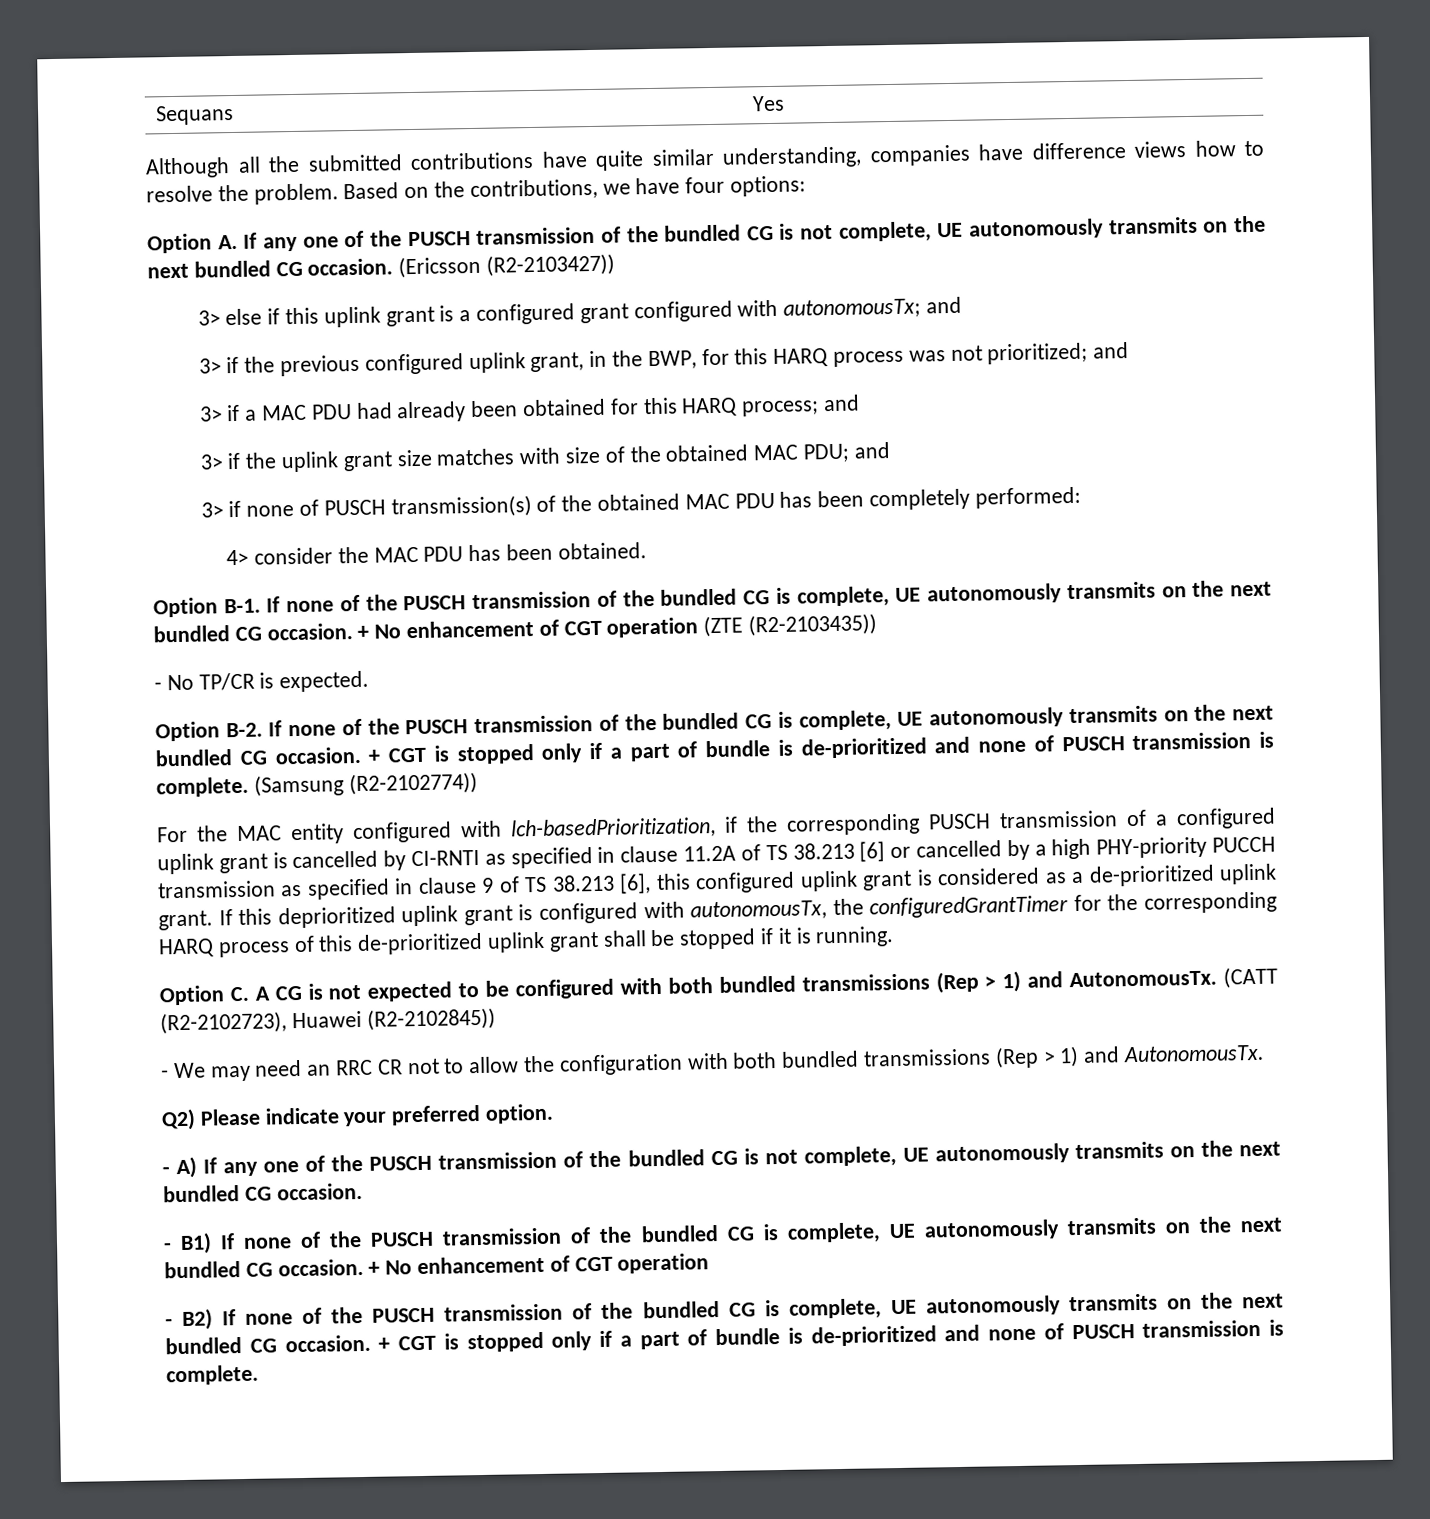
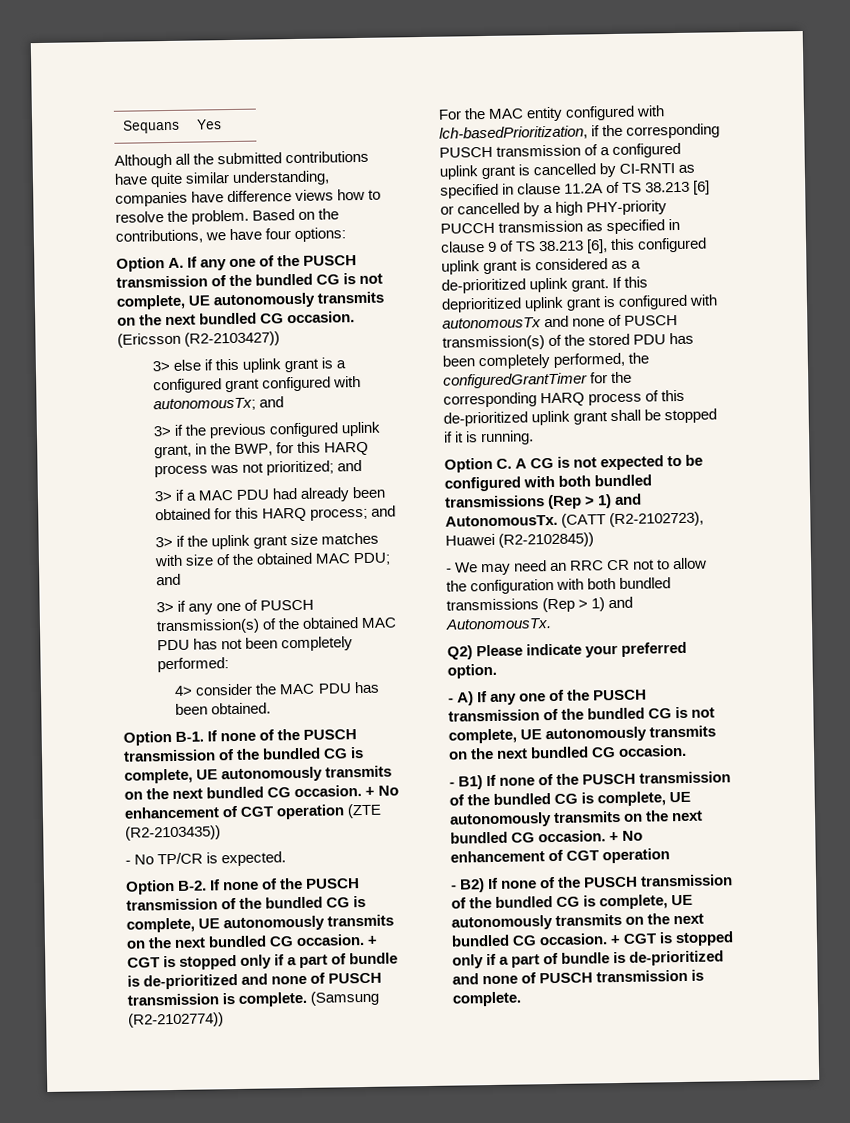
- 3> if none of PUSCH transmission(s) of the obtained MAC PDU has been completely performed:
+ 3> if any one of PUSCH transmission(s) of the obtained MAC PDU has not been completely performed:
- If this deprioritized uplink grant is configured with autonomousTx, the configuredGrantTimer for the corresponding HARQ process of this de-prioritized uplink grant shall be stopped if it is running.
+ If this deprioritized uplink grant is configured with autonomousTx and none of PUSCH transmission(s) of the stored PDU has been completely performed, the configuredGrantTimer for the corresponding HARQ process of this de-prioritized uplink grant shall be stopped if it is running.

